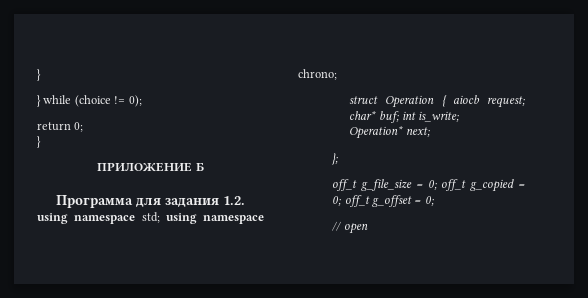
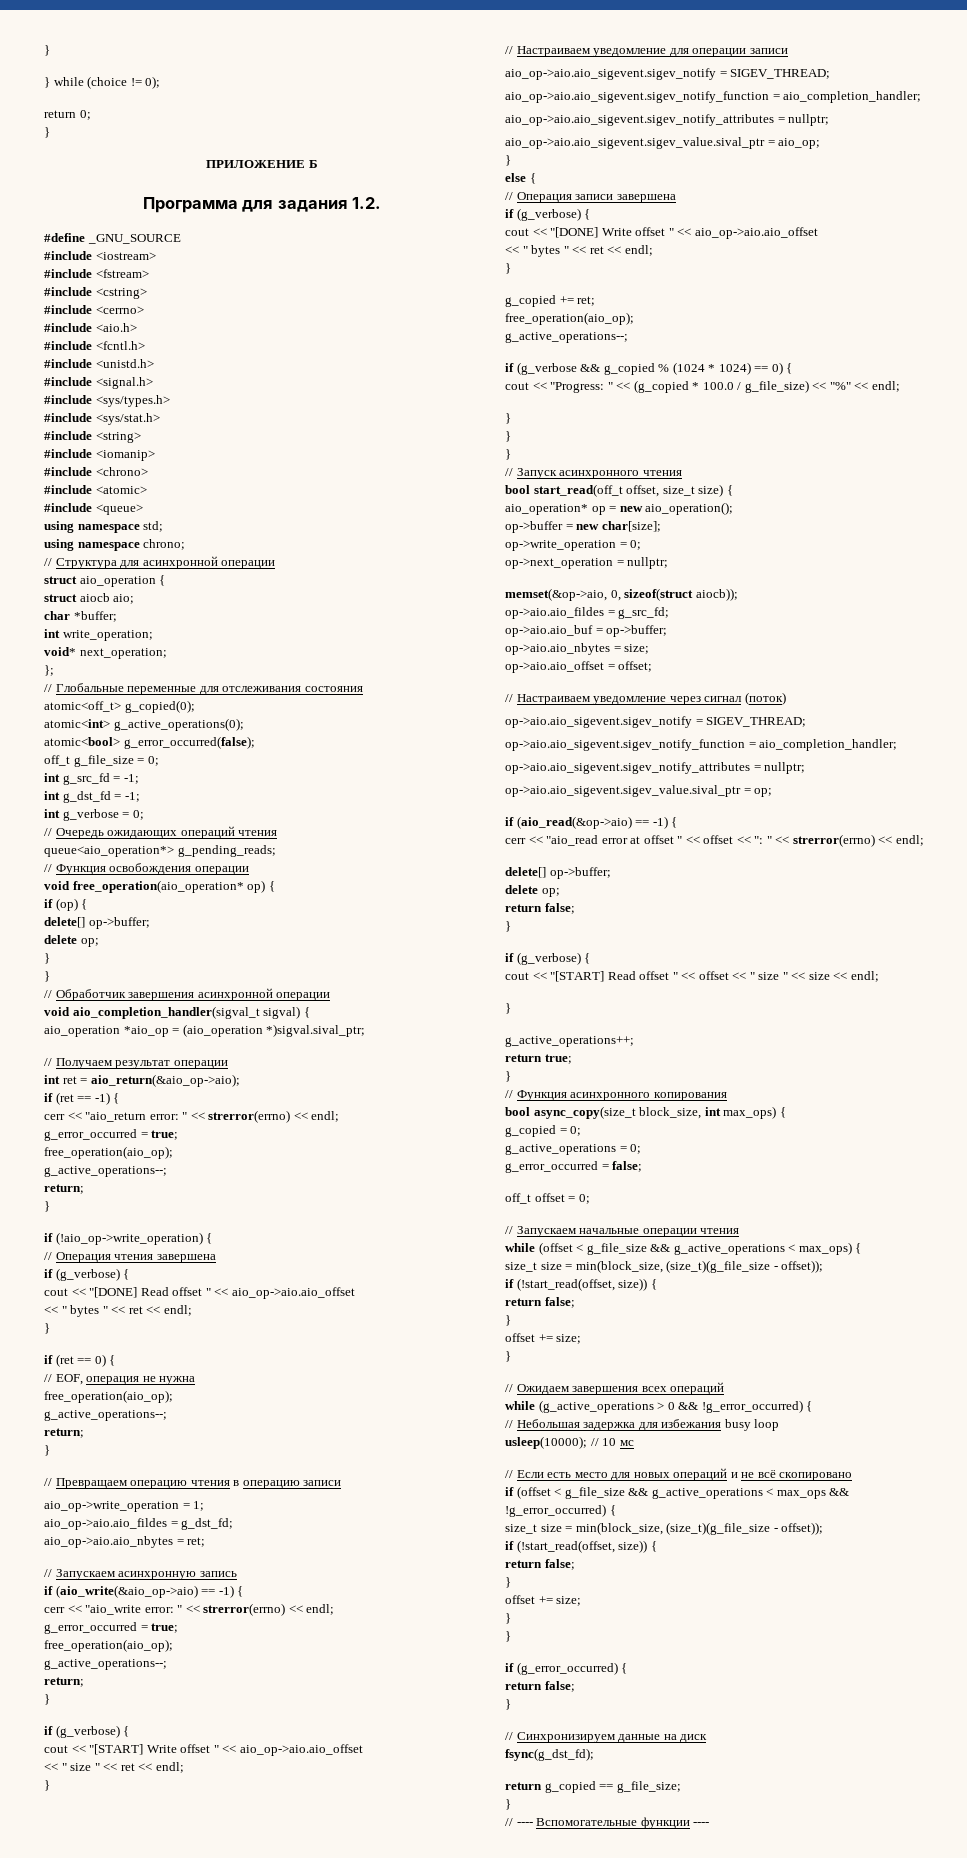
+ #define _GNU_SOURCE
+ #include <iostream>
+ #include <fstream>
+ #include <cstring>
+ #include <cerrno>
+ #include <aio.h>
+ #include <fcntl.h>
+ #include <unistd.h>
+ #include <signal.h>
+ #include <sys/types.h>
+ #include <sys/stat.h>
+ #include <string>
+ #include <iomanip>
+ #include <chrono>
+ #include <atomic>
+ #include <queue>
- using namespace std; using namespace chrono;
+ using namespace std;
+ using namespace chrono;
- struct Operation { aiocb request; char* buf; int is_write;
- Operation* next;
+ // Структура для асинхронной операции
+ struct aio_operation {
+ struct aiocb aio;
+ char *buffer;
+ int write_operation;
+ void* next_operation;
  };
- off_t g_file_size = 0; off_t g_copied = 0; off_t g_offset = 0;
- // open
+ // Глобальные переменные для отслеживания состояния
+ atomic<off_t> g_copied(0);
+ atomic<int> g_active_operations(0);
+ atomic<bool> g_error_occurred(false);
+ off_t g_file_size = 0;
+ int g_src_fd = -1;
+ int g_dst_fd = -1;
+ int g_verbose = 0;
+ // Очередь ожидающих операций чтения
+ queue<aio_operation*> g_pending_reads;
+ // Функция освобождения операции
+ void free_operation(aio_operation* op) {
+ if (op) {
+ delete[] op->buffer;
+ delete op;
+ }
+ }
+ // Обработчик завершения асинхронной операции
+ void aio_completion_handler(sigval_t sigval) {
+ aio_operation *aio_op = (aio_operation *)sigval.sival_ptr;
+ // Получаем результат операции
+ int ret = aio_return(&aio_op->aio);
+ if (ret == -1) {
+ cerr << "aio_return error: " << strerror(errno) << endl;
+ g_error_occurred = true;
+ free_operation(aio_op);
+ g_active_operations--;
+ return;
+ }
+ if (!aio_op->write_operation) {
+ // Операция чтения завершена
+ if (g_verbose) {
+ cout << "[DONE] Read offset " << aio_op->aio.aio_offset
+ << " bytes " << ret << endl;
+ }
+ if (ret == 0) {
+ // EOF, операция не нужна
+ free_operation(aio_op);
+ g_active_operations--;
+ return;
+ }
+ // Превращаем операцию чтения в операцию записи
+ aio_op->write_operation = 1;
+ aio_op->aio.aio_fildes = g_dst_fd;
+ aio_op->aio.aio_nbytes = ret;
+ // Запускаем асинхронную запись
+ if (aio_write(&aio_op->aio) == -1) {
+ cerr << "aio_write error: " << strerror(errno) << endl;
+ g_error_occurred = true;
+ free_operation(aio_op);
+ g_active_operations--;
+ return;
+ }
+ if (g_verbose) {
+ cout << "[START] Write offset " << aio_op->aio.aio_offset
+ << " size " << ret << endl;
+ }
+ // Настраиваем уведомление для операции записи
+ aio_op->aio.aio_sigevent.sigev_notify = SIGEV_THREAD;
+ aio_op->aio.aio_sigevent.sigev_notify_function = aio_completion_handler;
+ aio_op->aio.aio_sigevent.sigev_notify_attributes = nullptr;
+ aio_op->aio.aio_sigevent.sigev_value.sival_ptr = aio_op;
+ }
+ else {
+ // Операция записи завершена
+ if (g_verbose) {
+ cout << "[DONE] Write offset " << aio_op->aio.aio_offset
+ << " bytes " << ret << endl;
+ }
+ g_copied += ret;
+ free_operation(aio_op);
+ g_active_operations--;
+ if (g_verbose && g_copied % (1024 * 1024) == 0) {
+ cout << "Progress: " << (g_copied * 100.0 / g_file_size) << "%" << endl;
+ }
+ }
+ }
+ // Запуск асинхронного чтения
+ bool start_read(off_t offset, size_t size) {
+ aio_operation* op = new aio_operation();
+ op->buffer = new char[size];
+ op->write_operation = 0;
+ op->next_operation = nullptr;
+ memset(&op->aio, 0, sizeof(struct aiocb));
+ op->aio.aio_fildes = g_src_fd;
+ op->aio.aio_buf = op->buffer;
+ op->aio.aio_nbytes = size;
+ op->aio.aio_offset = offset;
+ // Настраиваем уведомление через сигнал (поток)
+ op->aio.aio_sigevent.sigev_notify = SIGEV_THREAD;
+ op->aio.aio_sigevent.sigev_notify_function = aio_completion_handler;
+ op->aio.aio_sigevent.sigev_notify_attributes = nullptr;
+ op->aio.aio_sigevent.sigev_value.sival_ptr = op;
+ if (aio_read(&op->aio) == -1) {
+ cerr << "aio_read error at offset " << offset << ": " << strerror(errno) << endl;
+ delete[] op->buffer;
+ delete op;
+ return false;
+ }
+ if (g_verbose) {
+ cout << "[START] Read offset " << offset << " size " << size << endl;
+ }
+ g_active_operations++;
+ return true;
+ }
+ // Функция асинхронного копирования
+ bool async_copy(size_t block_size, int max_ops) {
+ g_copied = 0;
+ g_active_operations = 0;
+ g_error_occurred = false;
+ off_t offset = 0;
+ // Запускаем начальные операции чтения
+ while (offset < g_file_size && g_active_operations < max_ops) {
+ size_t size = min(block_size, (size_t)(g_file_size - offset));
+ if (!start_read(offset, size)) {
+ return false;
+ }
+ offset += size;
+ }
+ // Ожидаем завершения всех операций
+ while (g_active_operations > 0 && !g_error_occurred) {
+ // Небольшая задержка для избежания busy loop
+ usleep(10000); // 10 мс
+ // Если есть место для новых операций и не всё скопировано
+ if (offset < g_file_size && g_active_operations < max_ops && !g_error_occurred) {
+ size_t size = min(block_size, (size_t)(g_file_size - offset));
+ if (!start_read(offset, size)) {
+ return false;
+ }
+ offset += size;
+ }
+ }
+ if (g_error_occurred) {
+ return false;
+ }
+ // Синхронизируем данные на диск
+ fsync(g_dst_fd);
+ return g_copied == g_file_size;
+ }
+ // ---- Вспомогательные функции ----

